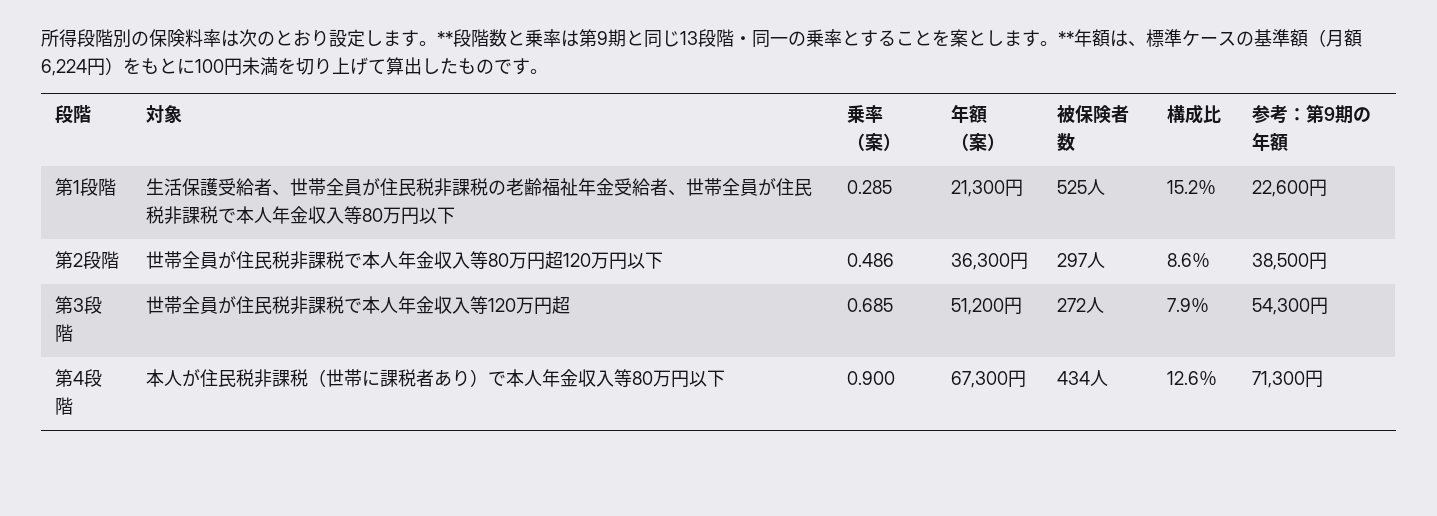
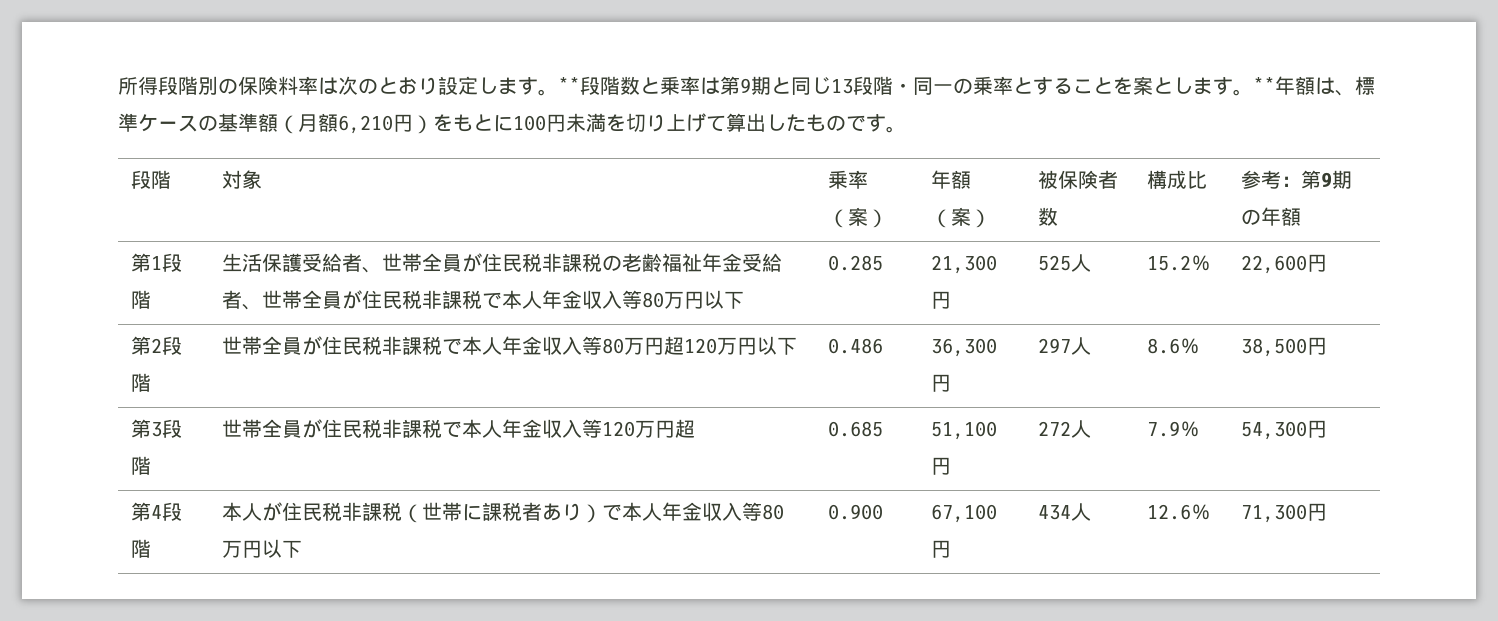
- **年額は、標準ケースの基準額（月額6,224円）をもとに100円未満を切り上げて算出したものです。
+ **年額は、標準ケースの基準額（月額6,210円）をもとに100円未満を切り上げて算出したものです。
- 第3段階 | 世帯全員が住民税非課税で本人年金収入等120万円超 | 0.685 | 51,200円 | 272人 | 7.9％ | 54,300円
+ 第3段階 | 世帯全員が住民税非課税で本人年金収入等120万円超 | 0.685 | 51,100円 | 272人 | 7.9％ | 54,300円
- 第4段階 | 本人が住民税非課税（世帯に課税者あり）で本人年金収入等80万円以下 | 0.900 | 67,300円 | 434人 | 12.6％ | 71,300円
+ 第4段階 | 本人が住民税非課税（世帯に課税者あり）で本人年金収入等80万円以下 | 0.900 | 67,100円 | 434人 | 12.6％ | 71,300円

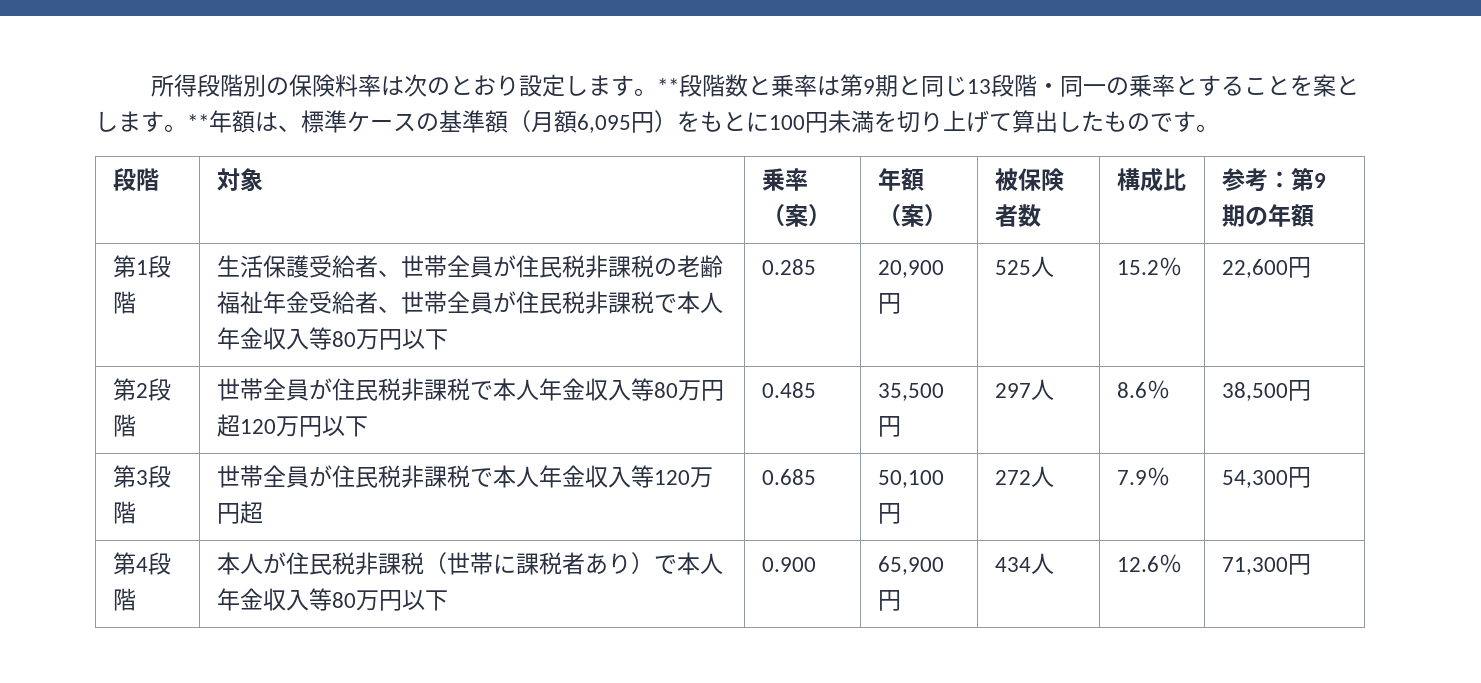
- **年額は、標準ケースの基準額（月額6,210円）をもとに100円未満を切り上げて算出したものです。
+ **年額は、標準ケースの基準額（月額6,095円）をもとに100円未満を切り上げて算出したものです。
- 第1段階 | 生活保護受給者、世帯全員が住民税非課税の老齢福祉年金受給者、世帯全員が住民税非課税で本人年金収入等80万円以下 | 0.285 | 21,300円 | 525人 | 15.2％ | 22,600円
+ 第1段階 | 生活保護受給者、世帯全員が住民税非課税の老齢福祉年金受給者、世帯全員が住民税非課税で本人年金収入等80万円以下 | 0.285 | 20,900円 | 525人 | 15.2％ | 22,600円
- 第2段階 | 世帯全員が住民税非課税で本人年金収入等80万円超120万円以下 | 0.486 | 36,300円 | 297人 | 8.6％ | 38,500円
+ 第2段階 | 世帯全員が住民税非課税で本人年金収入等80万円超120万円以下 | 0.485 | 35,500円 | 297人 | 8.6％ | 38,500円
- 第3段階 | 世帯全員が住民税非課税で本人年金収入等120万円超 | 0.685 | 51,100円 | 272人 | 7.9％ | 54,300円
+ 第3段階 | 世帯全員が住民税非課税で本人年金収入等120万円超 | 0.685 | 50,100円 | 272人 | 7.9％ | 54,300円
- 第4段階 | 本人が住民税非課税（世帯に課税者あり）で本人年金収入等80万円以下 | 0.900 | 67,100円 | 434人 | 12.6％ | 71,300円
+ 第4段階 | 本人が住民税非課税（世帯に課税者あり）で本人年金収入等80万円以下 | 0.900 | 65,900円 | 434人 | 12.6％ | 71,300円

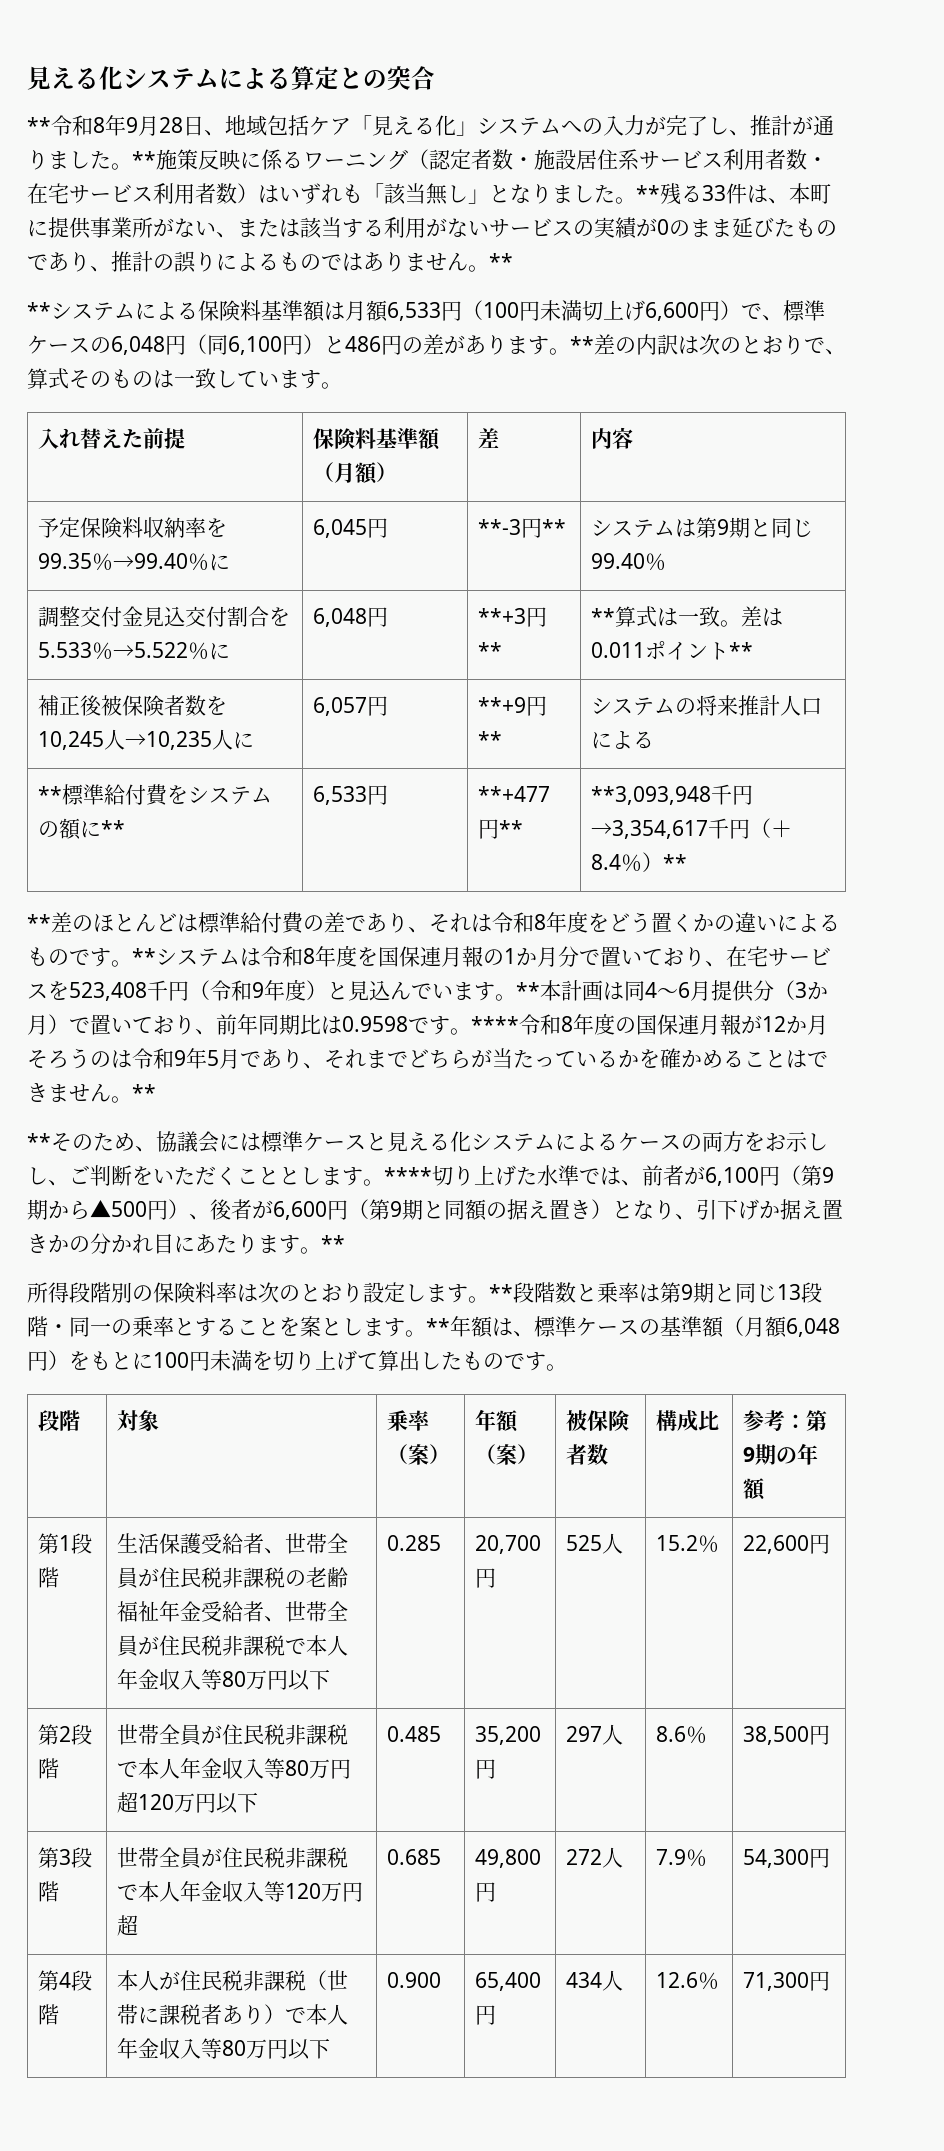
+ 見える化システムによる算定との突合
+ **令和8年9月28日、地域包括ケア「見える化」システムへの入力が完了し、推計が通りました。**施策反映に係るワーニング（認定者数・施設居住系サービス利用者数・在宅サービス利用者数）はいずれも「該当無し」となりました。**残る33件は、本町に提供事業所がない、または該当する利用がないサービスの実績が0のまま延びたものであり、推計の誤りによるものではありません。**
+ **システムによる保険料基準額は月額6,533円（100円未満切上げ6,600円）で、標準ケースの6,048円（同6,100円）と486円の差があります。**差の内訳は次のとおりで、算式そのものは一致しています。
+ 入れ替えた前提 | 保険料基準額（月額） | 差 | 内容
+ 予定保険料収納率を99.35％→99.40％に | 6,045円 | **-3円** | システムは第9期と同じ99.40％
+ 調整交付金見込交付割合を5.533％→5.522％に | 6,048円 | **+3円** | **算式は一致。差は0.011ポイント**
+ 補正後被保険者数を10,245人→10,235人に | 6,057円 | **+9円** | システムの将来推計人口による
+ **標準給付費をシステムの額に** | 6,533円 | **+477円** | **3,093,948千円→3,354,617千円（＋8.4％）**
+ **差のほとんどは標準給付費の差であり、それは令和8年度をどう置くかの違いによるものです。**システムは令和8年度を国保連月報の1か月分で置いており、在宅サービスを523,408千円（令和9年度）と見込んでいます。**本計画は同4〜6月提供分（3か月）で置いており、前年同期比は0.9598です。****令和8年度の国保連月報が12か月そろうのは令和9年5月であり、それまでどちらが当たっているかを確かめることはできません。**
+ **そのため、協議会には標準ケースと見える化システムによるケースの両方をお示しし、ご判断をいただくこととします。****切り上げた水準では、前者が6,100円（第9期から▲500円）、後者が6,600円（第9期と同額の据え置き）となり、引下げか据え置きかの分かれ目にあたります。**
- **年額は、標準ケースの基準額（月額6,095円）をもとに100円未満を切り上げて算出したものです。
+ **年額は、標準ケースの基準額（月額6,048円）をもとに100円未満を切り上げて算出したものです。
- 第1段階 | 生活保護受給者、世帯全員が住民税非課税の老齢福祉年金受給者、世帯全員が住民税非課税で本人年金収入等80万円以下 | 0.285 | 20,900円 | 525人 | 15.2％ | 22,600円
+ 第1段階 | 生活保護受給者、世帯全員が住民税非課税の老齢福祉年金受給者、世帯全員が住民税非課税で本人年金収入等80万円以下 | 0.285 | 20,700円 | 525人 | 15.2％ | 22,600円
- 第2段階 | 世帯全員が住民税非課税で本人年金収入等80万円超120万円以下 | 0.485 | 35,500円 | 297人 | 8.6％ | 38,500円
+ 第2段階 | 世帯全員が住民税非課税で本人年金収入等80万円超120万円以下 | 0.485 | 35,200円 | 297人 | 8.6％ | 38,500円
- 第3段階 | 世帯全員が住民税非課税で本人年金収入等120万円超 | 0.685 | 50,100円 | 272人 | 7.9％ | 54,300円
+ 第3段階 | 世帯全員が住民税非課税で本人年金収入等120万円超 | 0.685 | 49,800円 | 272人 | 7.9％ | 54,300円
- 第4段階 | 本人が住民税非課税（世帯に課税者あり）で本人年金収入等80万円以下 | 0.900 | 65,900円 | 434人 | 12.6％ | 71,300円
+ 第4段階 | 本人が住民税非課税（世帯に課税者あり）で本人年金収入等80万円以下 | 0.900 | 65,400円 | 434人 | 12.6％ | 71,300円

